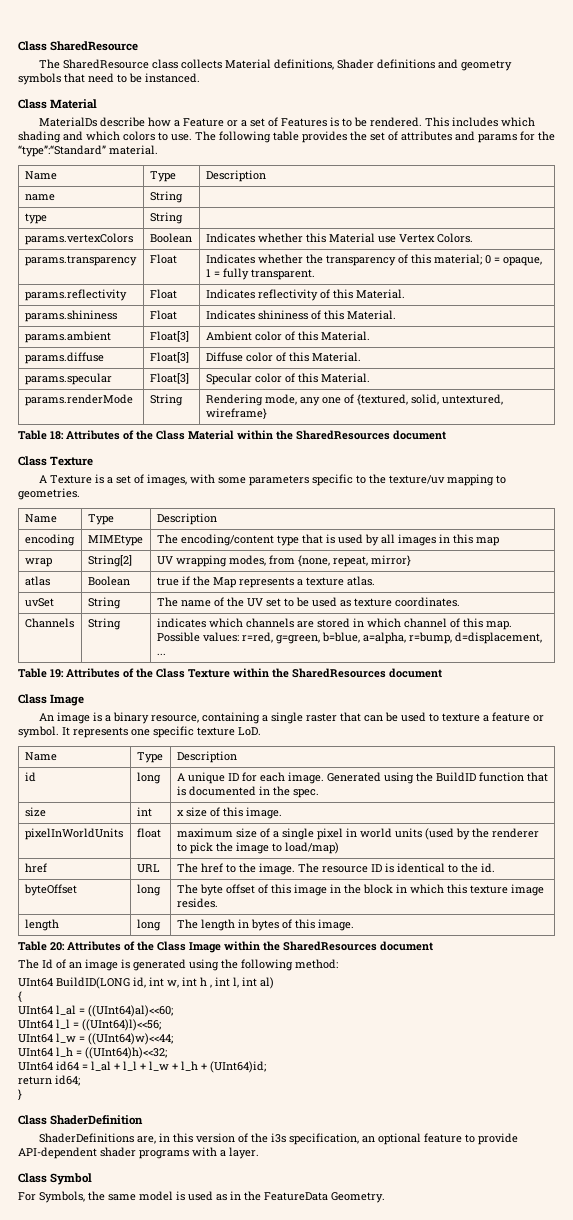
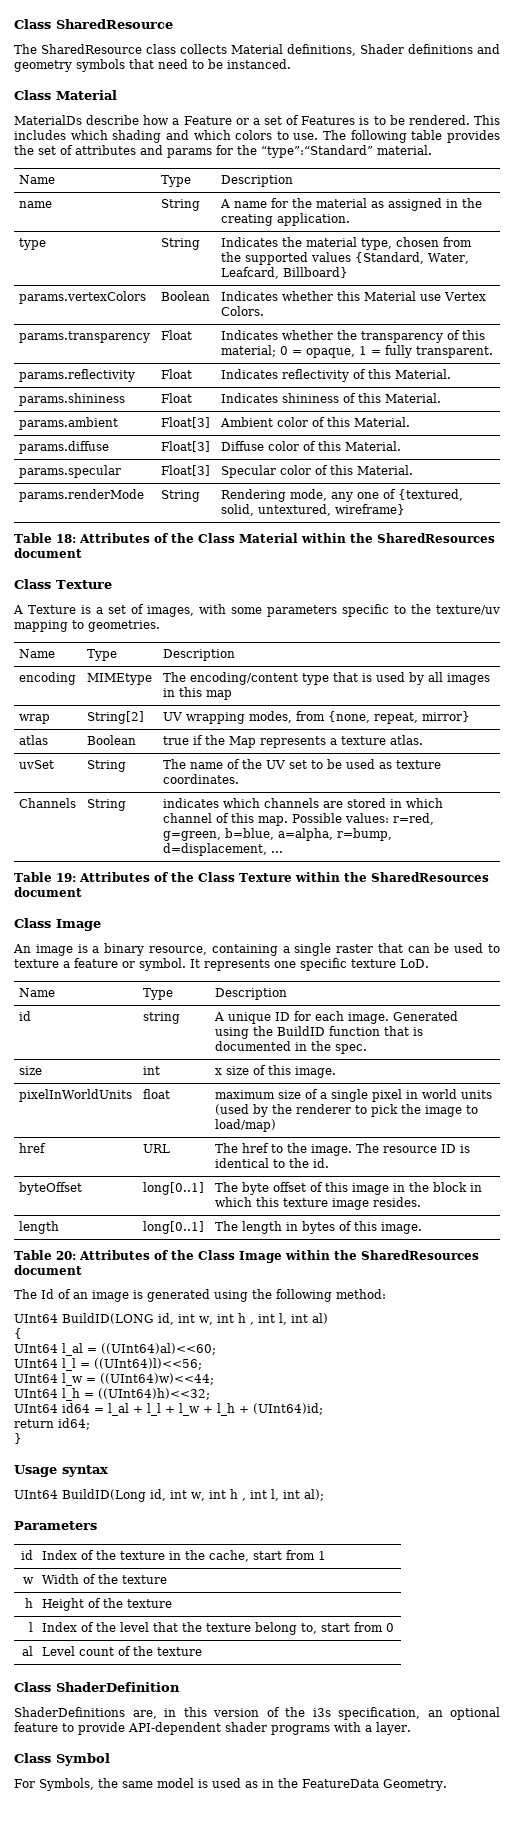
- name | String |
- type | String |
+ name | String | A name for the material as assigned in the creating application.
+ type | String | Indicates the material type, chosen from the supported values {Standard, Water, Leafcard, Billboard}
- id | long | A unique ID for each image. Generated using the BuildID function that is documented in the spec.
+ id | string | A unique ID for each image. Generated using the BuildID function that is documented in the spec.
- byteOffset | long | The byte offset of this image in the block in which this texture image resides.
+ byteOffset | long[0..1] | The byte offset of this image in the block in which this texture image resides.
- length | long | The length in bytes of this image.
+ length | long[0..1] | The length in bytes of this image.
+ Usage syntax
+ UInt64 BuildID(Long id, int w, int h , int l, int al);
+ Parameters
+ id | Index of the texture in the cache, start from 1
+ w | Width of the texture
+ h | Height of the texture
+ l | Index of the level that the texture belong to, start from 0
+ al | Level count of the texture

